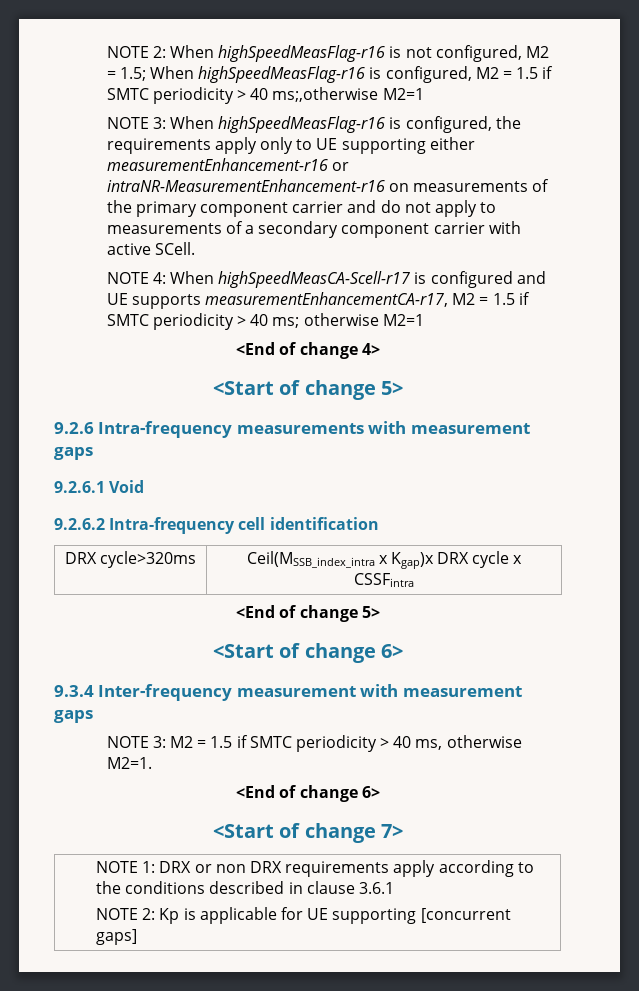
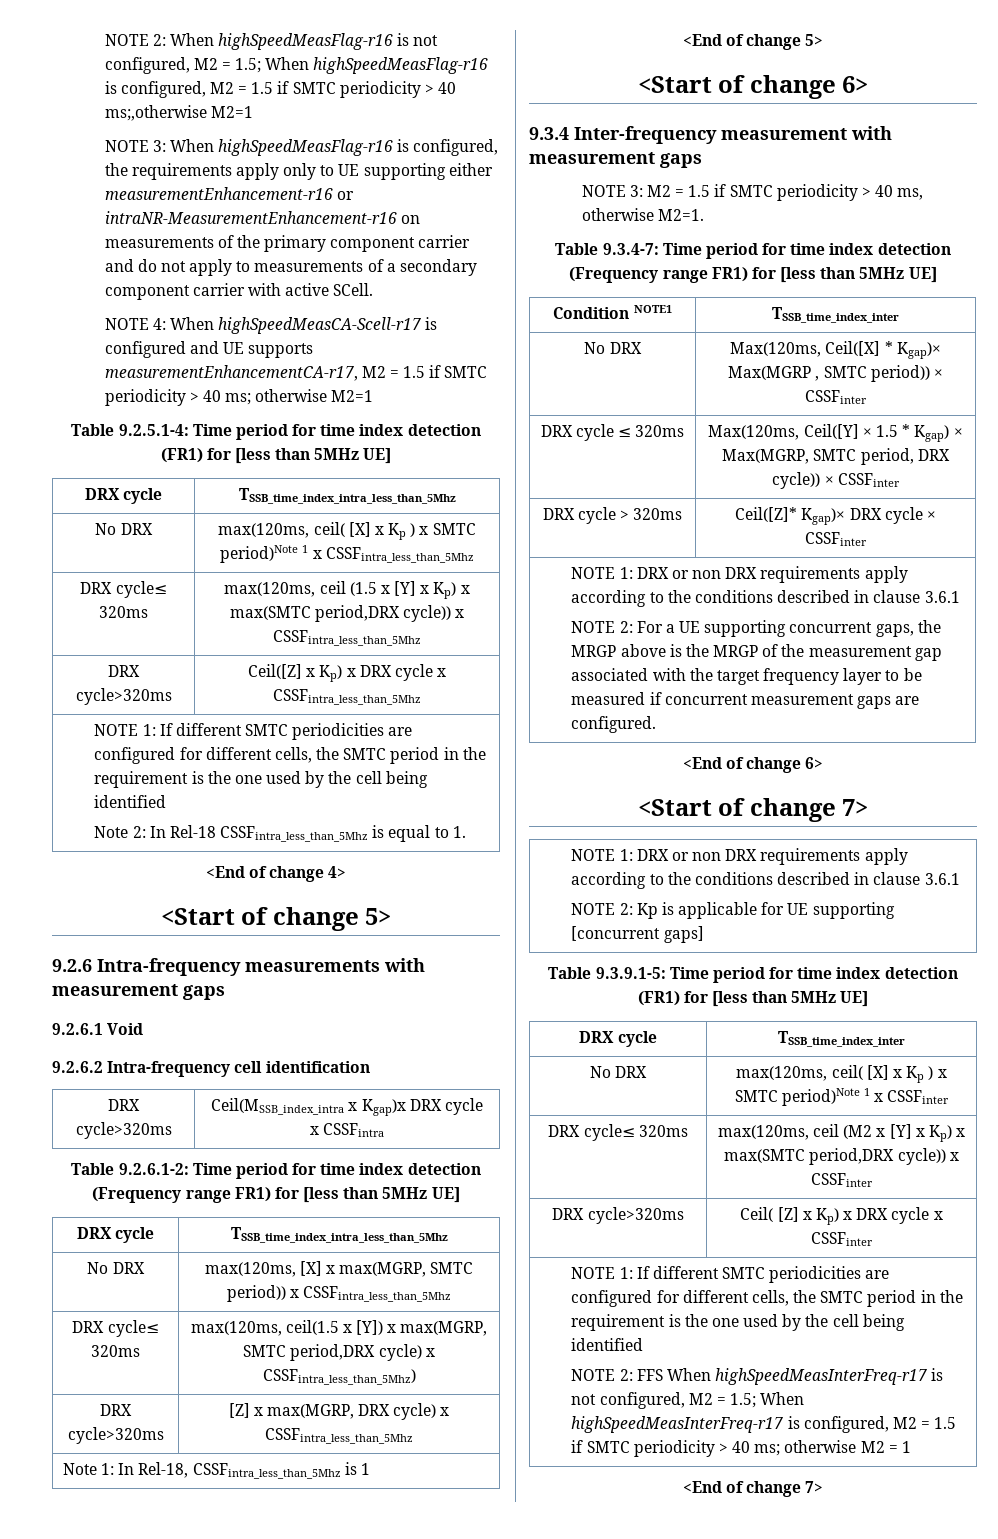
+ Table 9.2.5.1-4: Time period for time index detection (FR1) for [less than 5MHz UE]
+ DRX cycle | TSSB_time_index_intra_less_than_5Mhz
+ No DRX | max(120ms, ceil( [X] x Kp ) x SMTC period)Note 1 x CSSFintra_less_than_5Mhz
+ DRX cycle≤ 320ms | max(120ms, ceil (1.5 x [Y] x Kp) x max(SMTC period,DRX cycle)) x CSSFintra_less_than_5Mhz
+ DRX cycle>320ms | Ceil([Z] x Kp) x DRX cycle x CSSFintra_less_than_5Mhz
+ NOTE 1: If different SMTC periodicities are configured for different cells, the SMTC period in the requirement is the one used by the cell being identified
+ Note 2: In Rel-18 CSSFintra_less_than_5Mhz is equal to 1.
+ Table 9.2.6.1-2: Time period for time index detection (Frequency range FR1) for [less than 5MHz UE]
+ DRX cycle | TSSB_time_index_intra_less_than_5Mhz
+ No DRX | max(120ms, [X] x max(MGRP, SMTC period)) x CSSFintra_less_than_5Mhz
+ DRX cycle≤ 320ms | max(120ms, ceil(1.5 x [Y]) x max(MGRP, SMTC period,DRX cycle) x CSSFintra_less_than_5Mhz)
+ DRX cycle>320ms | [Z] x max(MGRP, DRX cycle) x CSSFintra_less_than_5Mhz
+ Note 1: In Rel-18, CSSFintra_less_than_5Mhz is 1
+ Table 9.3.4-7: Time period for time index detection (Frequency range FR1) for [less than 5MHz UE]
+ Condition NOTE1 | TSSB_time_index_inter
+ No DRX | Max(120ms, Ceil([X] * Kgap)× Max(MGRP , SMTC period)) × CSSFinter
+ DRX cycle ≤ 320ms | Max(120ms, Ceil([Y] × 1.5 * Kgap) × Max(MGRP, SMTC period, DRX cycle)) × CSSFinter
+ DRX cycle > 320ms | Ceil([Z]* Kgap)× DRX cycle × CSSFinter
+ NOTE 1: DRX or non DRX requirements apply according to the conditions described in clause 3.6.1
+ NOTE 2: For a UE supporting concurrent gaps, the MRGP above is the MRGP of the measurement gap associated with the target frequency layer to be measured if concurrent measurement gaps are configured.
+ Table 9.3.9.1-5: Time period for time index detection (FR1) for [less than 5MHz UE]
+ DRX cycle | TSSB_time_index_inter
+ No DRX | max(120ms, ceil( [X] x Kp ) x SMTC period)Note 1 x CSSFinter
+ DRX cycle≤ 320ms | max(120ms, ceil (M2 x [Y] x Kp) x max(SMTC period,DRX cycle)) x CSSFinter
+ DRX cycle>320ms | Ceil( [Z] x Kp) x DRX cycle x CSSFinter
+ NOTE 1: If different SMTC periodicities are configured for different cells, the SMTC period in the requirement is the one used by the cell being identified
+ NOTE 2: FFS When highSpeedMeasInterFreq-r17 is not configured, M2 = 1.5; When highSpeedMeasInterFreq-r17 is configured, M2 = 1.5 if SMTC periodicity > 40 ms; otherwise M2 = 1
+ <End of change 7>

